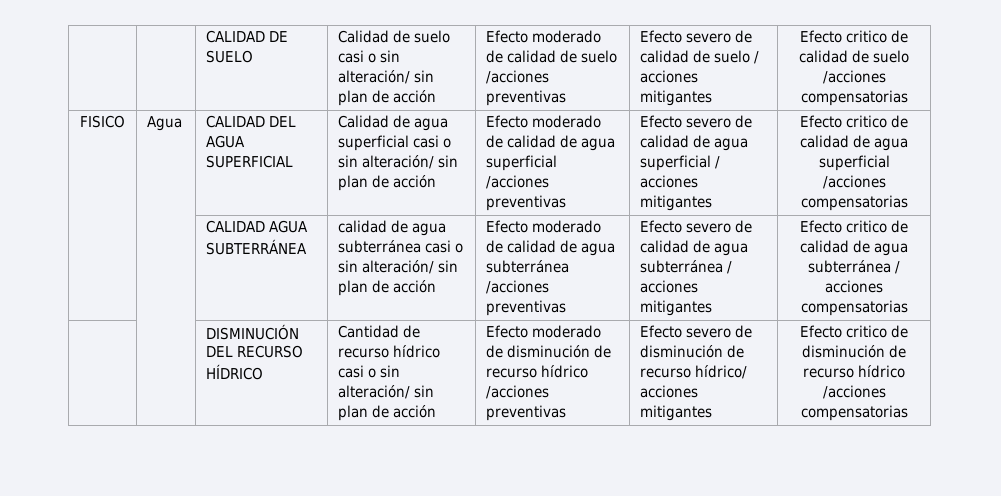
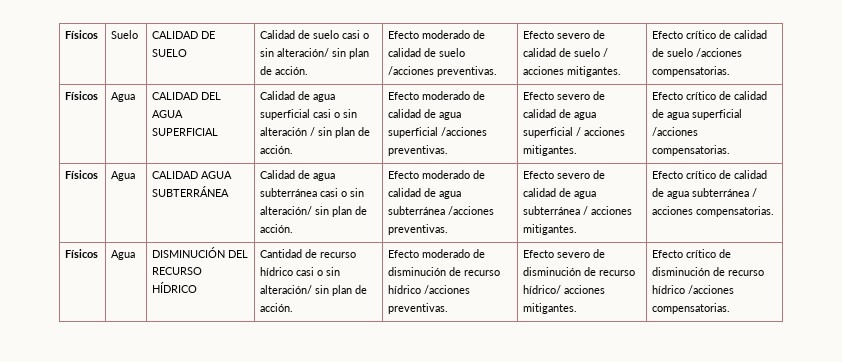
+ Físicos | Suelo
- Calidad de suelo casi o sin alteración/ sin plan de acción
+ Calidad de suelo casi o sin alteración/ sin plan de acción.
- Efecto moderado de calidad de suelo /acciones preventivas
+ Efecto moderado de calidad de suelo /acciones preventivas.
- Efecto severo de calidad de suelo / acciones mitigantes | Efecto critico de calidad de suelo /acciones compensatorias
- FISICO
+ Efecto severo de calidad de suelo / acciones mitigantes. | Efecto crítico de calidad de suelo /acciones compensatorias.
+ Físicos
- Calidad de agua superficial casi o sin alteración/ sin plan de acción
+ Calidad de agua superficial casi o sin alteración / sin plan de acción.
- Efecto moderado de calidad de agua superficial /acciones preventivas
+ Efecto moderado de calidad de agua superficial /acciones preventivas.
- Efecto severo de calidad de agua superficial / acciones mitigantes | Efecto critico de calidad de agua superficial /acciones compensatorias
+ Efecto severo de calidad de agua superficial / acciones mitigantes. | Efecto crítico de calidad de agua superficial /acciones compensatorias.
+ Físicos | Agua
- calidad de agua subterránea casi o sin alteración/ sin plan de acción
+ Calidad de agua subterránea casi o sin alteración/ sin plan de acción.
- Efecto moderado de calidad de agua subterránea /acciones preventivas
+ Efecto moderado de calidad de agua subterránea /acciones preventivas.
- Efecto severo de calidad de agua subterránea / acciones mitigantes | Efecto critico de calidad de agua subterránea / acciones compensatorias
+ Efecto severo de calidad de agua subterránea / acciones mitigantes. | Efecto crítico de calidad de agua subterránea / acciones compensatorias.
+ Físicos | Agua
- Cantidad de recurso hídrico casi o sin alteración/ sin plan de acción
+ Cantidad de recurso hídrico casi o sin alteración/ sin plan de acción.
- Efecto moderado de disminución de recurso hídrico /acciones preventivas
+ Efecto moderado de disminución de recurso hídrico /acciones preventivas.
- Efecto severo de disminución de recurso hídrico/ acciones mitigantes | Efecto critico de disminución de recurso hídrico /acciones compensatorias
+ Efecto severo de disminución de recurso hídrico/ acciones mitigantes. | Efecto crítico de disminución de recurso hídrico /acciones compensatorias.

